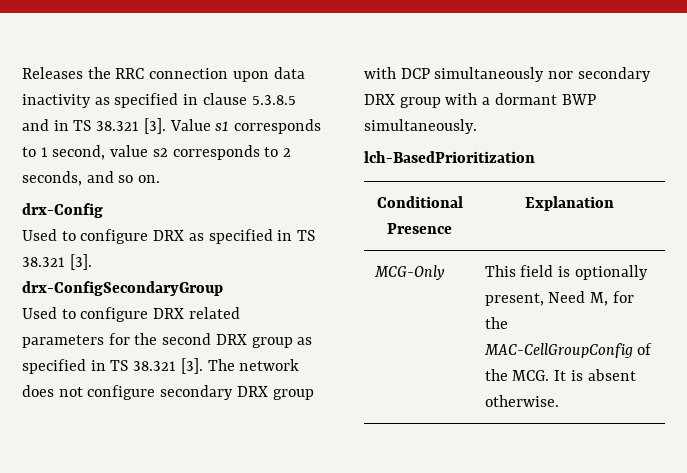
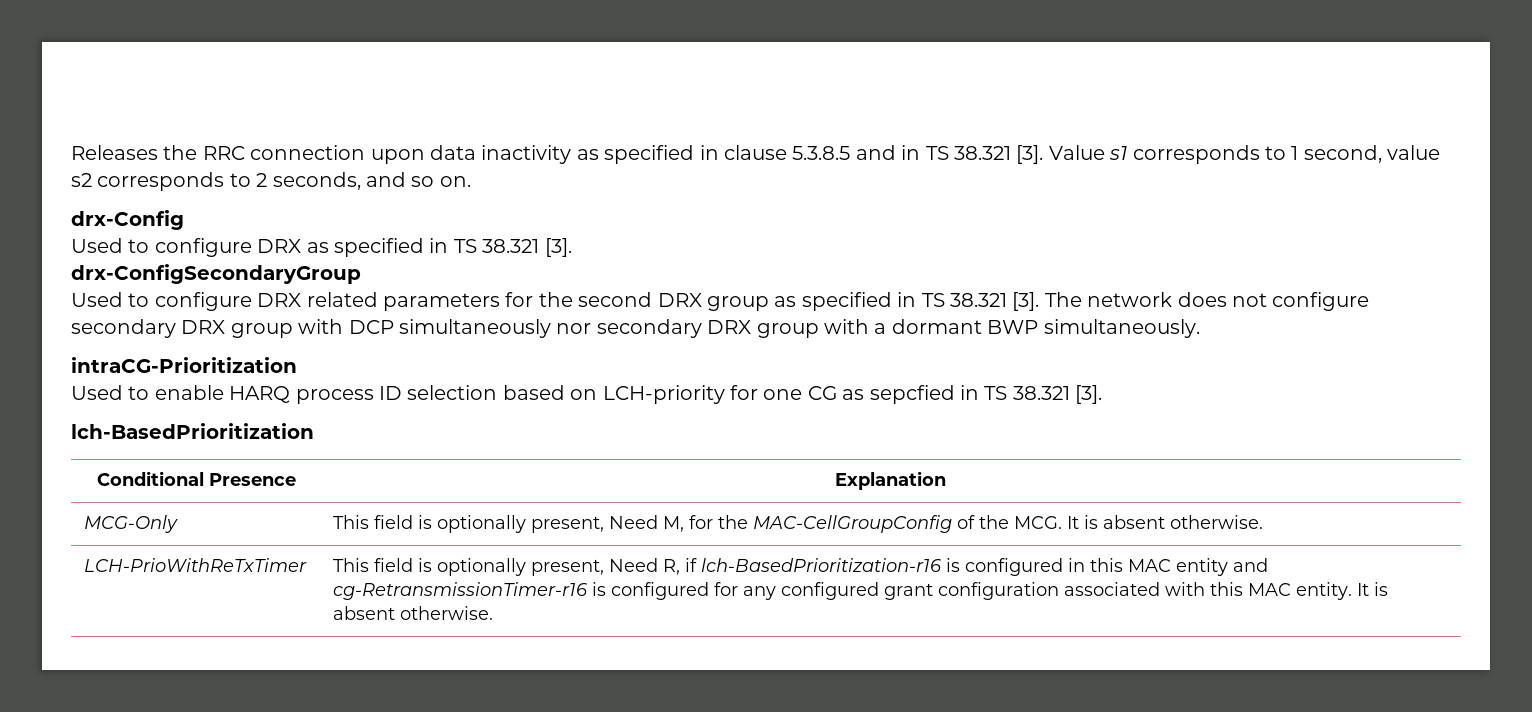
+ intraCG-Prioritization
+ Used to enable HARQ process ID selection based on LCH-priority for one CG as sepcfied in TS 38.321 [3].
+ LCH-PrioWithReTxTimer | This field is optionally present, Need R, if lch-BasedPrioritization-r16 is configured in this MAC entity and cg-RetransmissionTimer-r16 is configured for any configured grant configuration associated with this MAC entity. It is absent otherwise.

